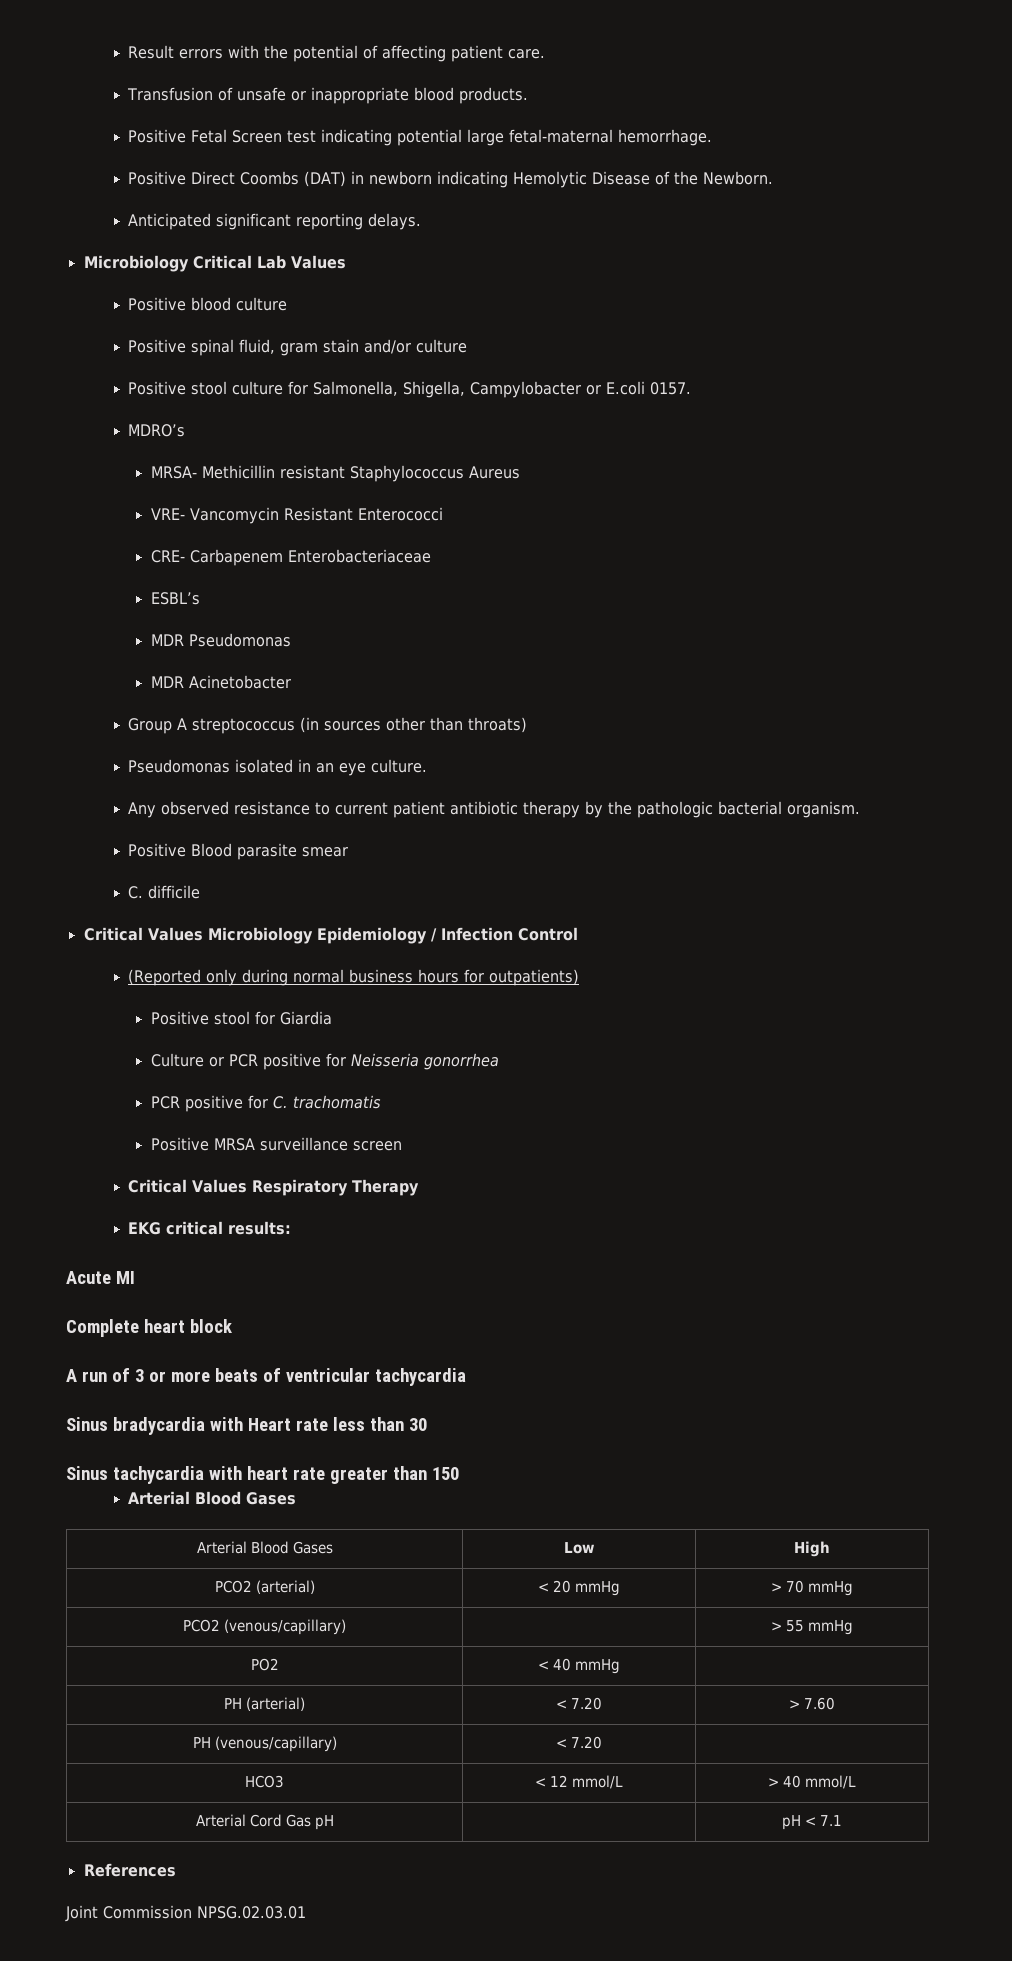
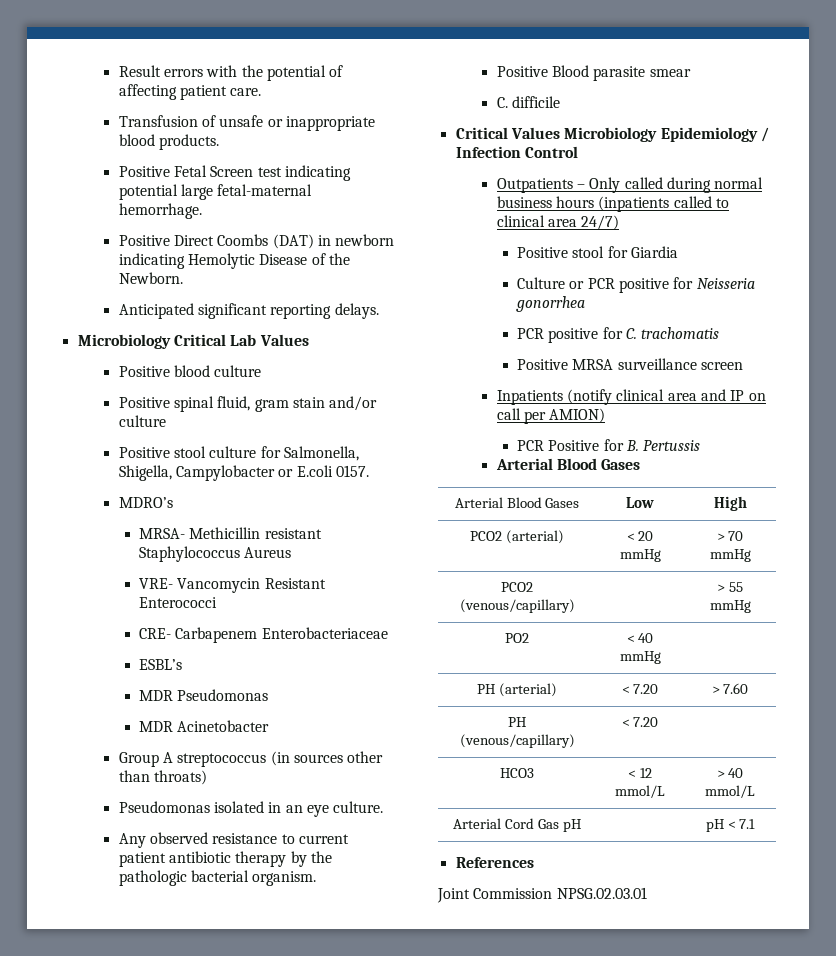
- (Reported only during normal business hours for outpatients)
+ Outpatients – Only called during normal business hours (inpatients called to clinical area 24/7)
- Critical Values Respiratory Therapy
- EKG critical results:
- Acute MI
- Complete heart block
- A run of 3 or more beats of ventricular tachycardia
- Sinus bradycardia with Heart rate less than 30
- Sinus tachycardia with heart rate greater than 150
+ Inpatients (notify clinical area and IP on call per AMION)
+ PCR Positive for B. Pertussis

